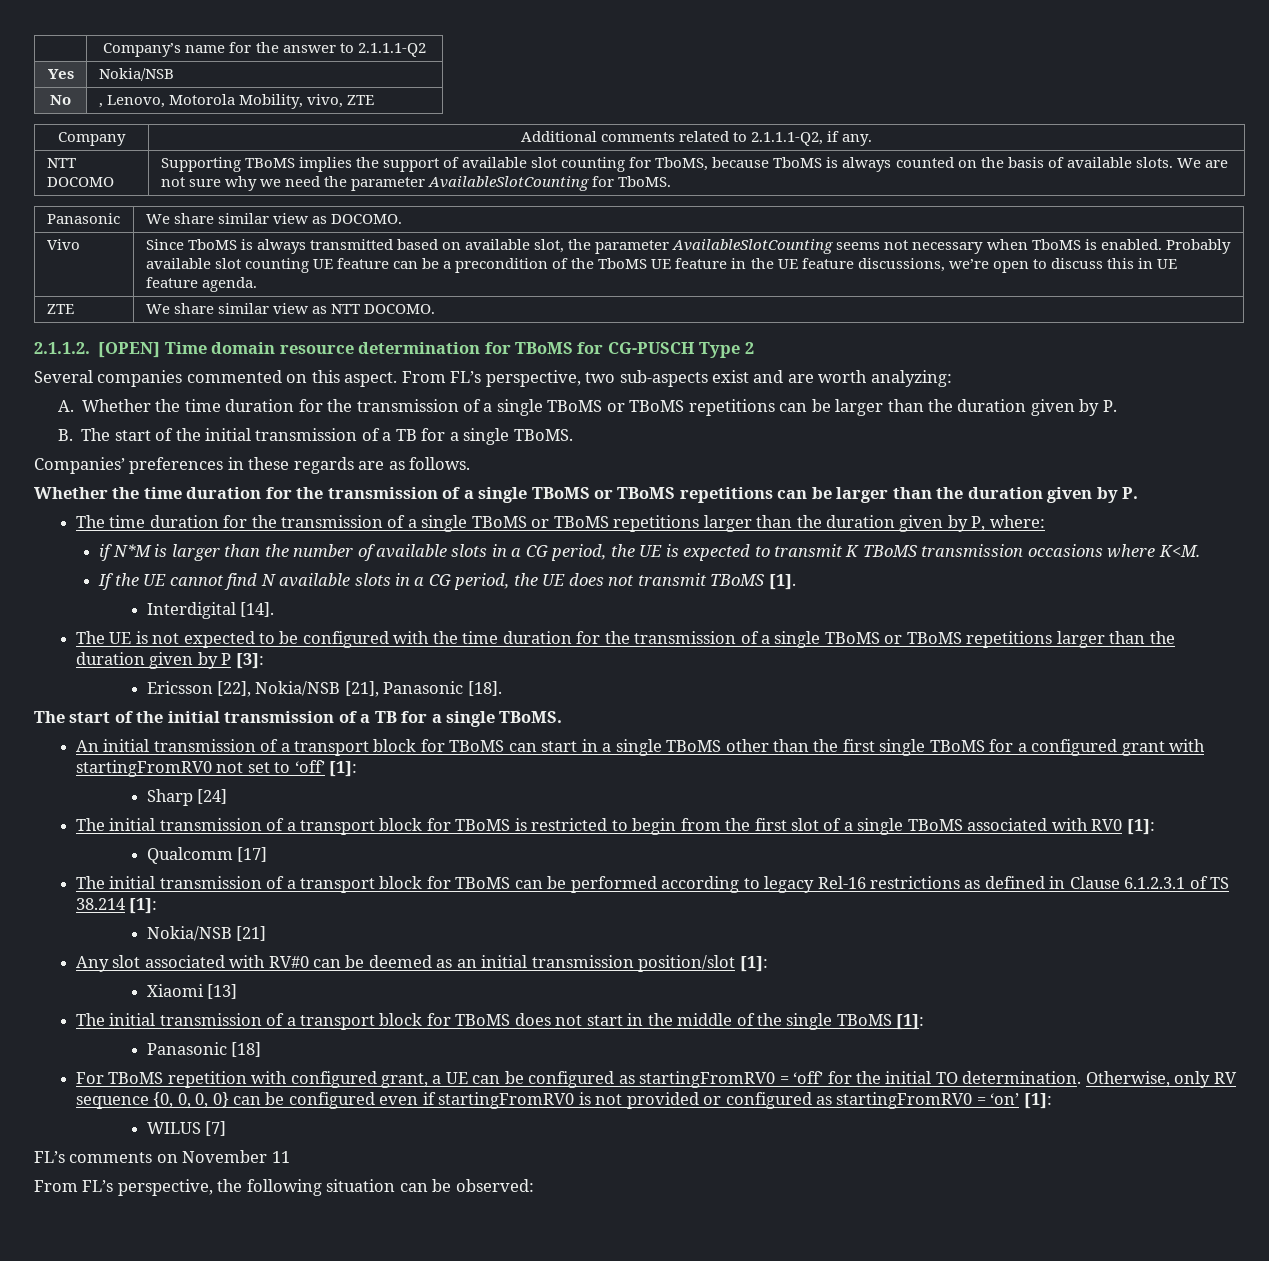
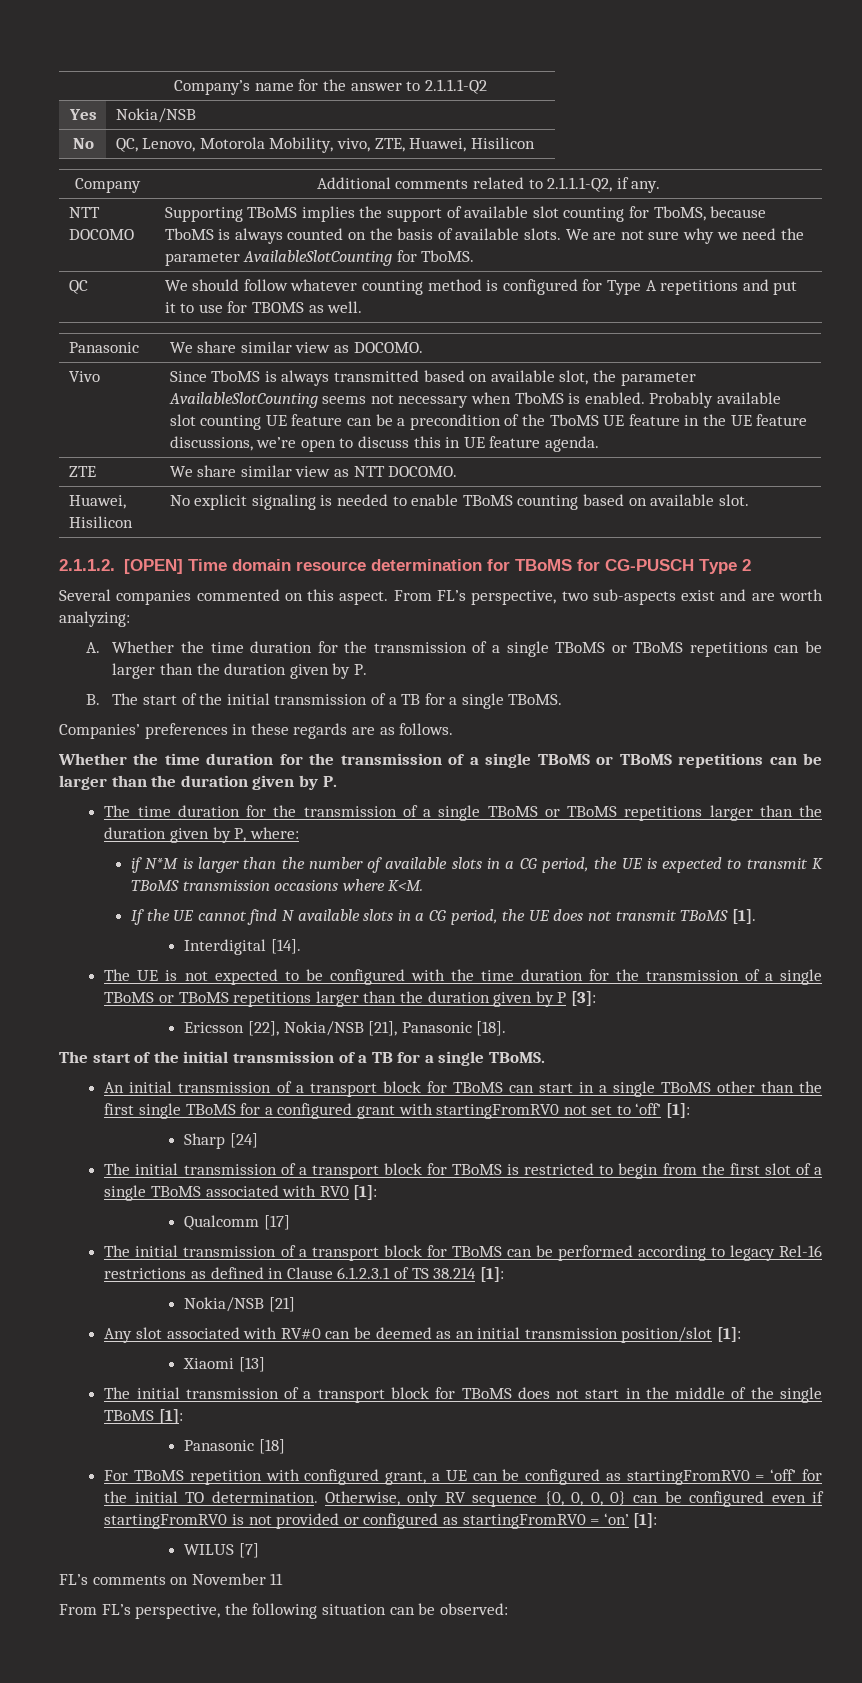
- No | , Lenovo, Motorola Mobility, vivo, ZTE
+ No | QC, Lenovo, Motorola Mobility, vivo, ZTE, Huawei, Hisilicon
+ QC | We should follow whatever counting method is configured for Type A repetitions and put it to use for TBOMS as well.
+ Huawei, Hisilicon | No explicit signaling is needed to enable TBoMS counting based on available slot.

